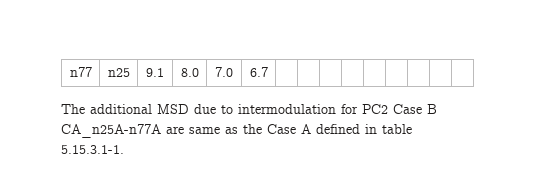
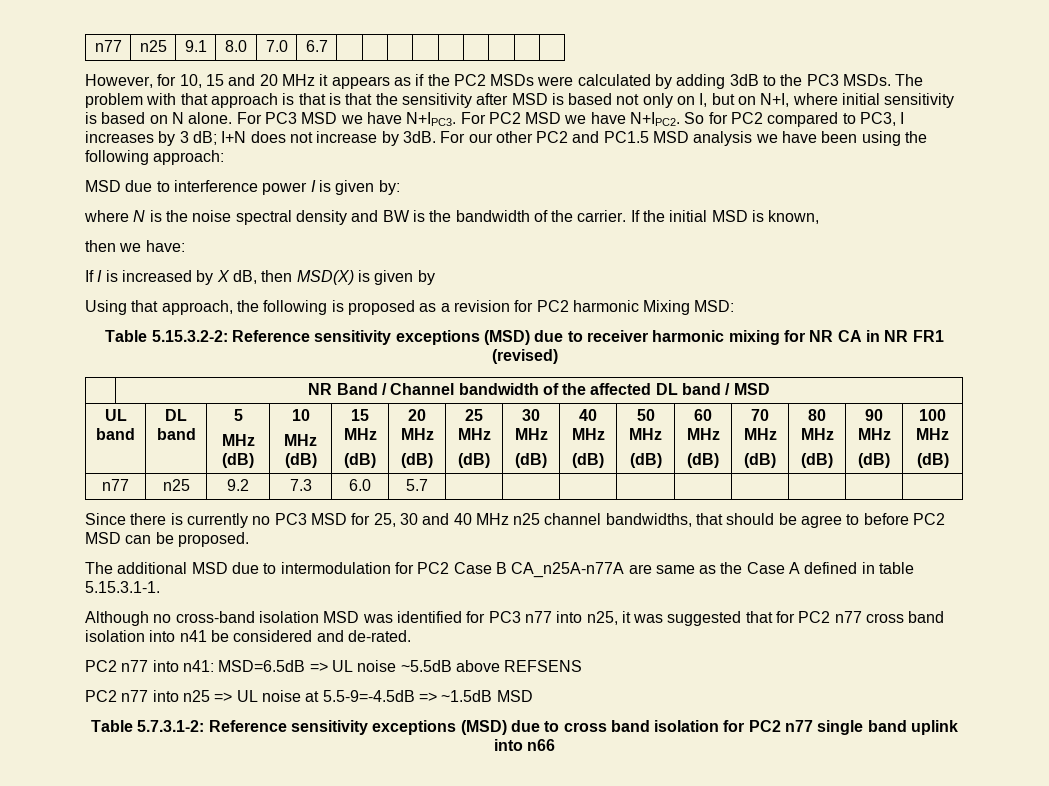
+ However, for 10, 15 and 20 MHz it appears as if the PC2 MSDs were calculated by adding 3dB to the PC3 MSDs. The problem with that approach is that is that the sensitivity after MSD is based not only on I, but on N+I, where initial sensitivity is based on N alone. For PC3 MSD we have N+IPC3. For PC2 MSD we have N+IPC2. So for PC2 compared to PC3, I increases by 3 dB; I+N does not increase by 3dB. For our other PC2 and PC1.5 MSD analysis we have been using the following approach:
+ MSD due to interference power I is given by:
+ where N is the noise spectral density and BW is the bandwidth of the carrier. If the initial MSD is known,
+ then we have:
+ If I is increased by X dB, then MSD(X) is given by
+ Using that approach, the following is proposed as a revision for PC2 harmonic Mixing MSD:
+ Table 5.15.3.2-2: Reference sensitivity exceptions (MSD) due to receiver harmonic mixing for NR CA in NR FR1 (revised)
+ | NR Band / Channel bandwidth of the affected DL band / MSD
+ UL band | DL band | 5
+ MHz (dB) | 10
+ MHz (dB) | 15 MHz
+ (dB) | 20 MHz
+ (dB) | 25 MHz
+ (dB) | 30 MHz
+ (dB) | 40 MHz
+ (dB) | 50 MHz
+ (dB) | 60 MHz
+ (dB) | 70 MHz
+ (dB) | 80 MHz
+ (dB) | 90 MHz
+ (dB) | 100 MHz
+ (dB)
+ n77 | n25 | 9.2 | 7.3 | 6.0 | 5.7 | | | | | | | | |
+ Since there is currently no PC3 MSD for 25, 30 and 40 MHz n25 channel bandwidths, that should be agree to before PC2 MSD can be proposed.
+ Although no cross-band isolation MSD was identified for PC3 n77 into n25, it was suggested that for PC2 n77 cross band isolation into n41 be considered and de-rated.
+ PC2 n77 into n41: MSD=6.5dB => UL noise ~5.5dB above REFSENS
+ PC2 n77 into n25 => UL noise at 5.5-9=-4.5dB => ~1.5dB MSD
+ Table 5.7.3.1-2: Reference sensitivity exceptions (MSD) due to cross band isolation for PC2 n77 single band uplink into n66

